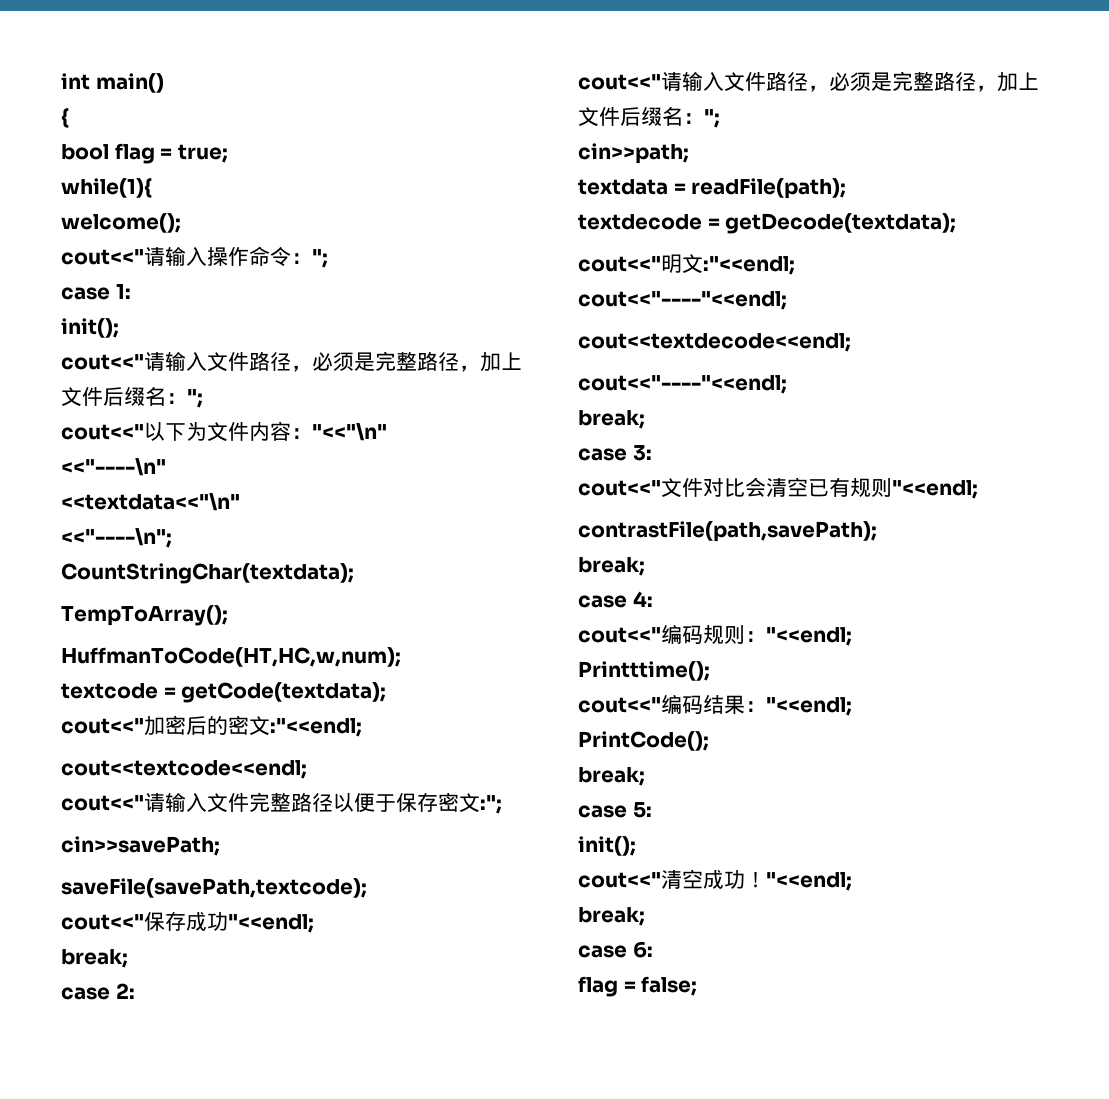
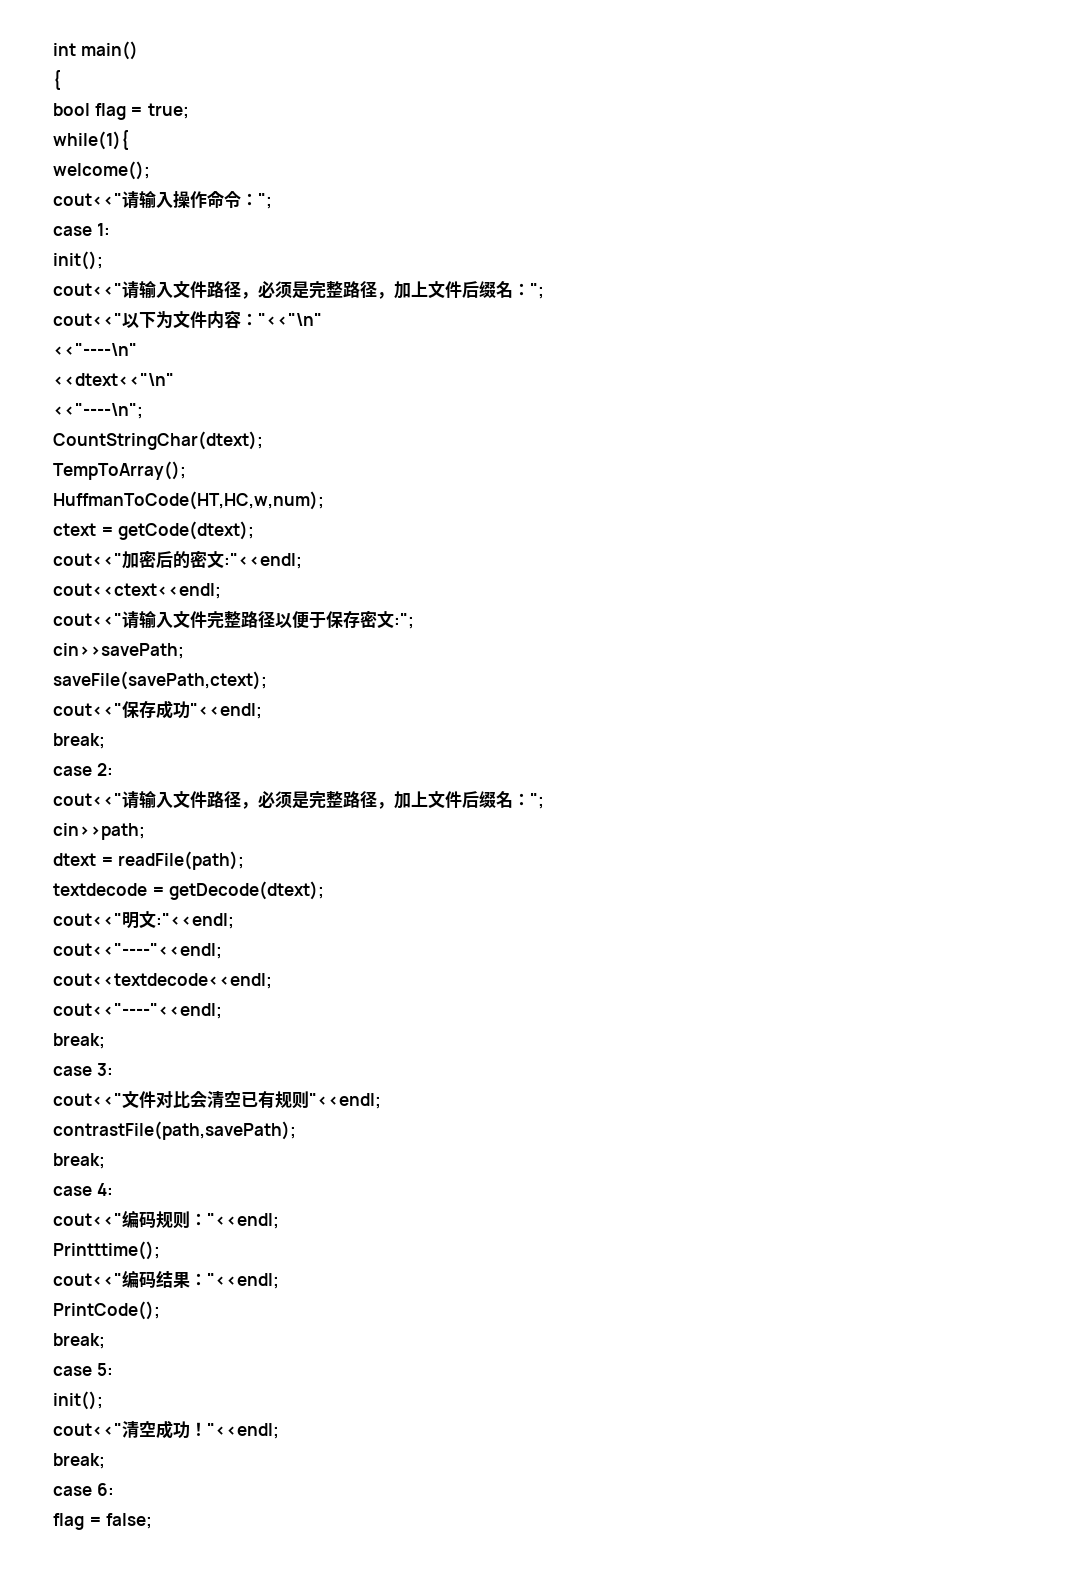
- <<textdata<<"\n"
+ <<dtext<<"\n"
- CountStringChar(textdata);
+ CountStringChar(dtext);
- textcode = getCode(textdata);
+ ctext = getCode(dtext);
- cout<<textcode<<endl;
+ cout<<ctext<<endl;
- saveFile(savePath,textcode);
+ saveFile(savePath,ctext);
- textdata = readFile(path);
+ dtext = readFile(path);
- textdecode = getDecode(textdata);
+ textdecode = getDecode(dtext);

